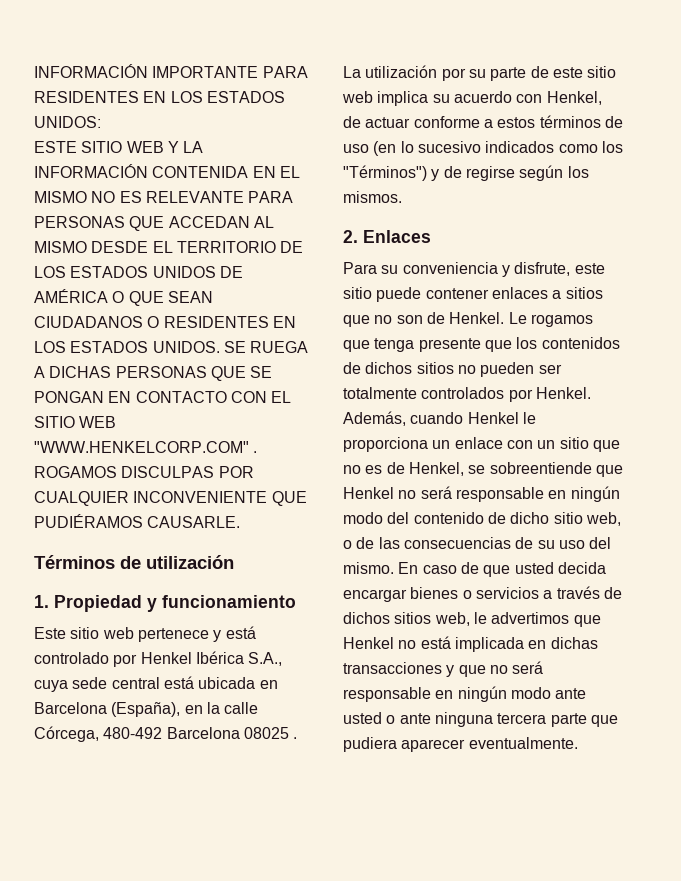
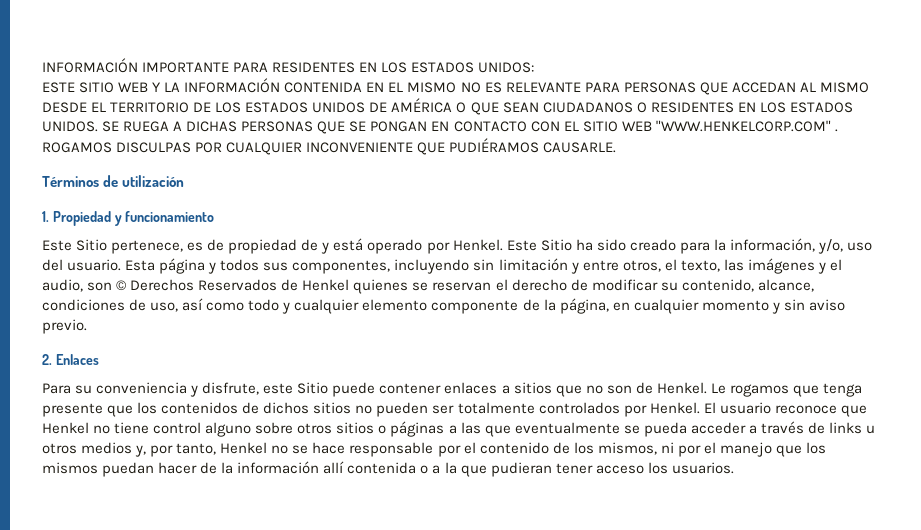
- Este sitio web pertenece y está controlado por Henkel Ibérica S.A., cuya sede central está ubicada en Barcelona (España), en la calle Córcega, 480-492 Barcelona 08025 . La utilización por su parte de este sitio web implica su acuerdo con Henkel, de actuar conforme a estos términos de uso (en lo sucesivo indicados como los "Términos") y de regirse según los mismos.
+ Este Sitio pertenece, es de propiedad de y está operado por Henkel. Este Sitio ha sido creado para la información, y/o, uso del usuario. Esta página y todos sus componentes, incluyendo sin limitación y entre otros, el texto, las imágenes y el audio, son © Derechos Reservados de Henkel quienes se reservan el derecho de modificar su contenido, alcance, condiciones de uso, así como todo y cualquier elemento componente de la página, en cualquier momento y sin aviso previo.
- Para su conveniencia y disfrute, este sitio puede contener enlaces a sitios que no son de Henkel.
+ Para su conveniencia y disfrute, este Sitio puede contener enlaces a sitios que no son de Henkel.
- Además, cuando Henkel le proporciona un enlace con un sitio que no es de Henkel, se sobreentiende que Henkel no será responsable en ningún modo del contenido de dicho sitio web, o de las consecuencias de su uso del mismo. En caso de que usted decida encargar bienes o servicios a través de dichos sitios web, le advertimos que Henkel no está implicada en dichas transacciones y que no será responsable en ningún modo ante usted o ante ninguna tercera parte que pudiera aparecer eventualmente.
+ El usuario reconoce que Henkel no tiene control alguno sobre otros sitios o páginas a las que eventualmente se pueda acceder a través de links u otros medios y, por tanto, Henkel no se hace responsable por el contenido de los mismos, ni por el manejo que los mismos puedan hacer de la información allí contenida o a la que pudieran tener acceso los usuarios.

